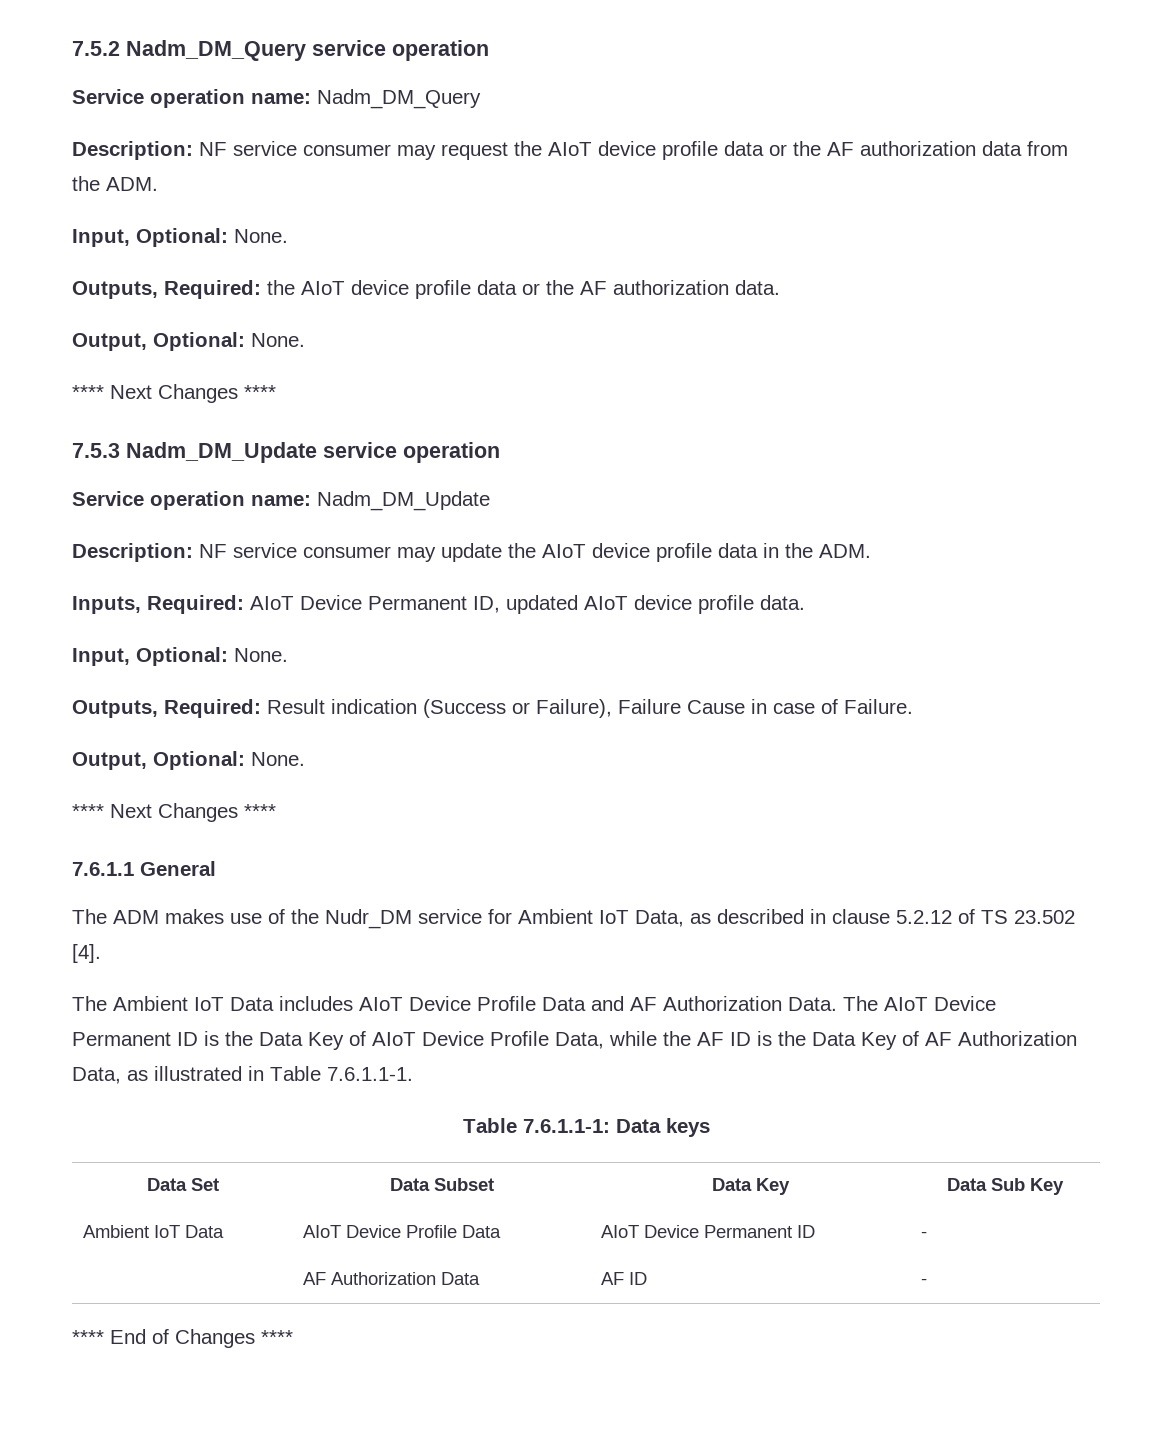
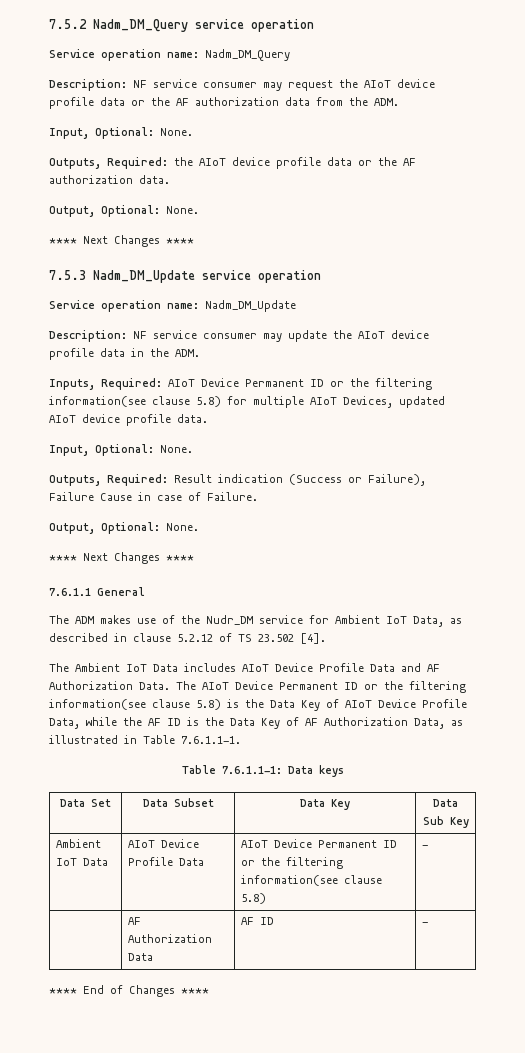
- Inputs, Required: AIoT Device Permanent ID, updated AIoT device profile data.
+ Inputs, Required: AIoT Device Permanent ID or the filtering information(see clause 5.8) for multiple AIoT Devices, updated AIoT device profile data.
- The AIoT Device Permanent ID is the Data Key of AIoT Device Profile Data, while the AF ID is the Data Key of AF Authorization Data, as illustrated in Table 7.6.1.1-1.
+ The AIoT Device Permanent ID or the filtering information(see clause 5.8) is the Data Key of AIoT Device Profile Data, while the AF ID is the Data Key of AF Authorization Data, as illustrated in Table 7.6.1.1-1.
- Ambient IoT Data | AIoT Device Profile Data | AIoT Device Permanent ID | -
+ Ambient IoT Data | AIoT Device Profile Data | AIoT Device Permanent ID or the filtering information(see clause 5.8) | -

